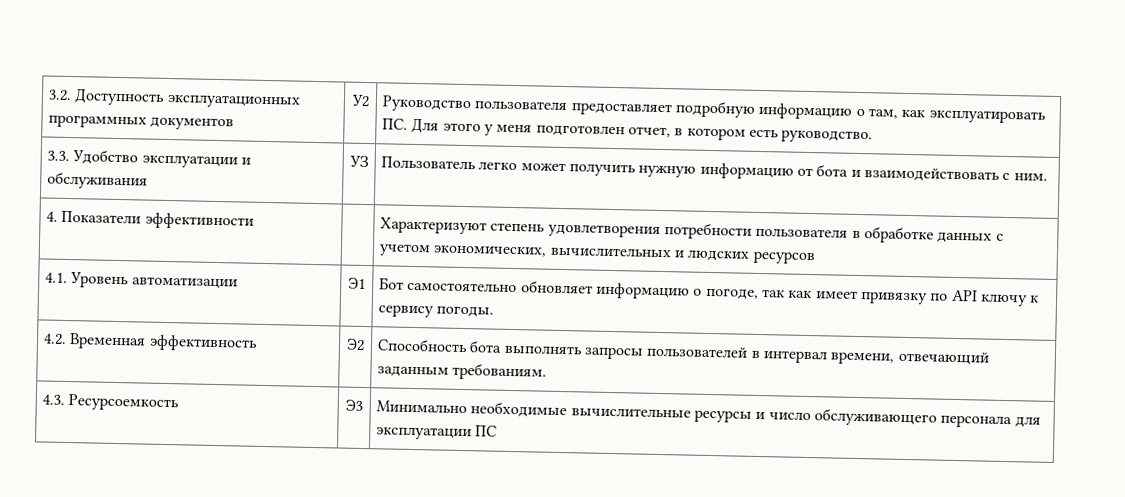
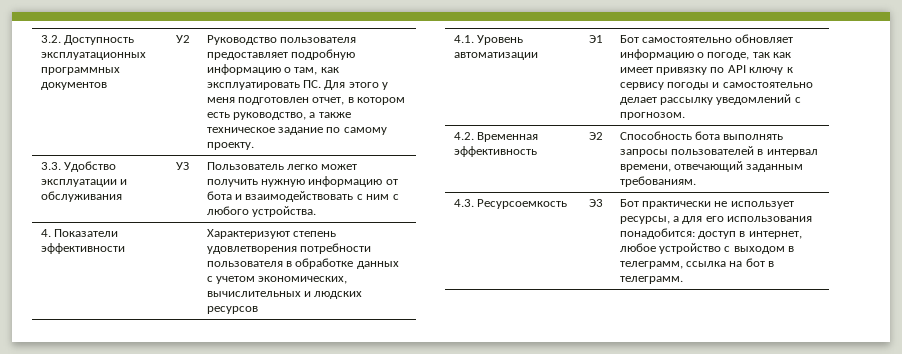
- 3.2. Доступность эксплуатационных программных документов | У2 | Руководство пользователя предоставляет подробную информацию о там, как эксплуатировать ПС. Для этого у меня подготовлен отчет, в котором есть руководство.
+ 3.2. Доступность эксплуатационных программных документов | У2 | Руководство пользователя предоставляет подробную информацию о там, как эксплуатировать ПС. Для этого у меня подготовлен отчет, в котором есть руководство, а также техническое задание по самому проекту.
- 3.3. Удобство эксплуатации и обслуживания | УЗ | Пользователь легко может получить нужную информацию от бота и взаимодействовать с ним.
+ 3.3. Удобство эксплуатации и обслуживания | УЗ | Пользователь легко может получить нужную информацию от бота и взаимодействовать с ним с любого устройства.
- 4.1. Уровень автоматизации | Э1 | Бот самостоятельно обновляет информацию о погоде, так как имеет привязку по API ключу к сервису погоды.
+ 4.1. Уровень автоматизации | Э1 | Бот самостоятельно обновляет информацию о погоде, так как имеет привязку по API ключу к сервису погоды и самостоятельно делает рассылку уведомлений с прогнозом.
- 4.3. Ресурсоемкость | Э3 | Минимально необходимые вычислительные ресурсы и число обслуживающего персонала для эксплуатации ПС
+ 4.3. Ресурсоемкость | Э3 | Бот практически не использует ресурсы, а для его использования понадобится: доступ в интернет, любое устройство с выходом в телеграмм, ссылка на бот в телеграмм.

